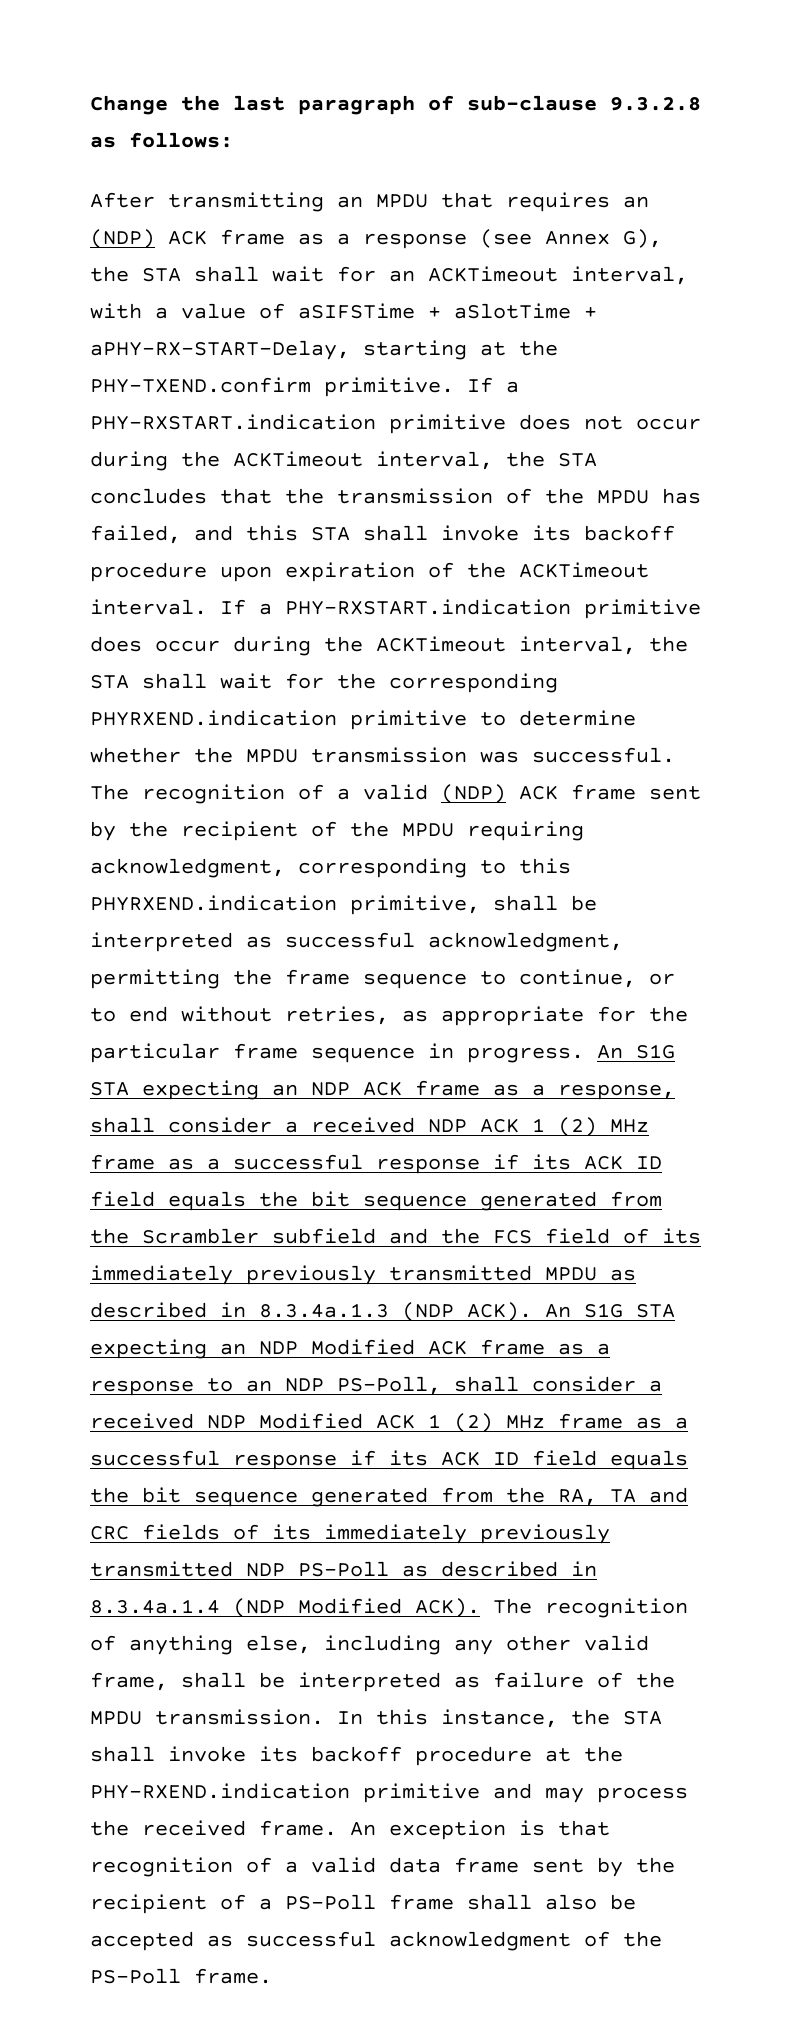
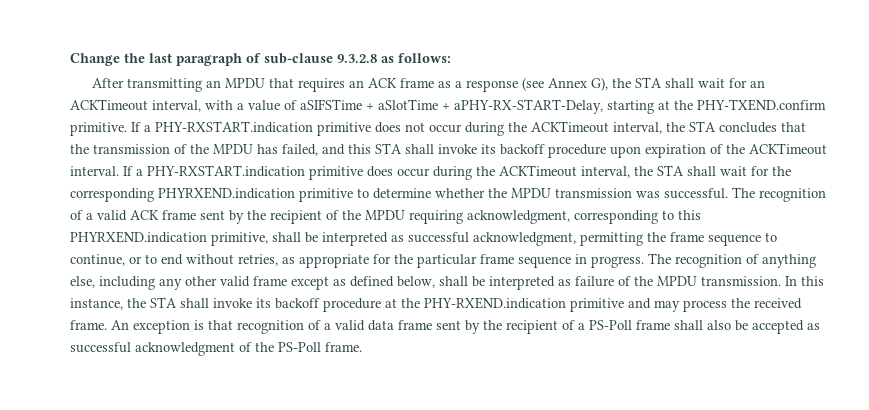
- After transmitting an MPDU that requires an (NDP) ACK frame as a response (see Annex G), the STA shall wait for an ACKTimeout interval, with a value of aSIFSTime + aSlotTime + aPHY-RX-START-Delay, starting at the PHY-TXEND.confirm primitive.
+ After transmitting an MPDU that requires an ACK frame as a response (see Annex G), the STA shall wait for an ACKTimeout interval, with a value of aSIFSTime + aSlotTime + aPHY-RX-START-Delay, starting at the PHY-TXEND.confirm primitive.
- The recognition of a valid (NDP) ACK frame sent by the recipient of the MPDU requiring acknowledgment, corresponding to this PHYRXEND.indication primitive, shall be interpreted as successful acknowledgment, permitting the frame sequence to continue, or to end without retries, as appropriate for the particular frame sequence in progress.
+ The recognition of a valid ACK frame sent by the recipient of the MPDU requiring acknowledgment, corresponding to this PHYRXEND.indication primitive, shall be interpreted as successful acknowledgment, permitting the frame sequence to continue, or to end without retries, as appropriate for the particular frame sequence in progress.
- An S1G STA expecting an NDP ACK frame as a response, shall consider a received NDP ACK 1 (2) MHz frame as a successful response if its ACK ID field equals the bit sequence generated from the Scrambler subfield and the FCS field of its immediately previously transmitted MPDU as described in 8.3.4a.1.3 (NDP ACK). An S1G STA expecting an NDP Modified ACK frame as a response to an NDP PS-Poll, shall consider a received NDP Modified ACK 1 (2) MHz frame as a successful response if its ACK ID field equals the bit sequence generated from the RA, TA and CRC fields of its immediately previously transmitted NDP PS-Poll as described in 8.3.4a.1.4 (NDP Modified ACK).
- The recognition of anything else, including any other valid frame, shall be interpreted as failure of the MPDU transmission.
+ The recognition of anything else, including any other valid frame except as defined below, shall be interpreted as failure of the MPDU transmission.

